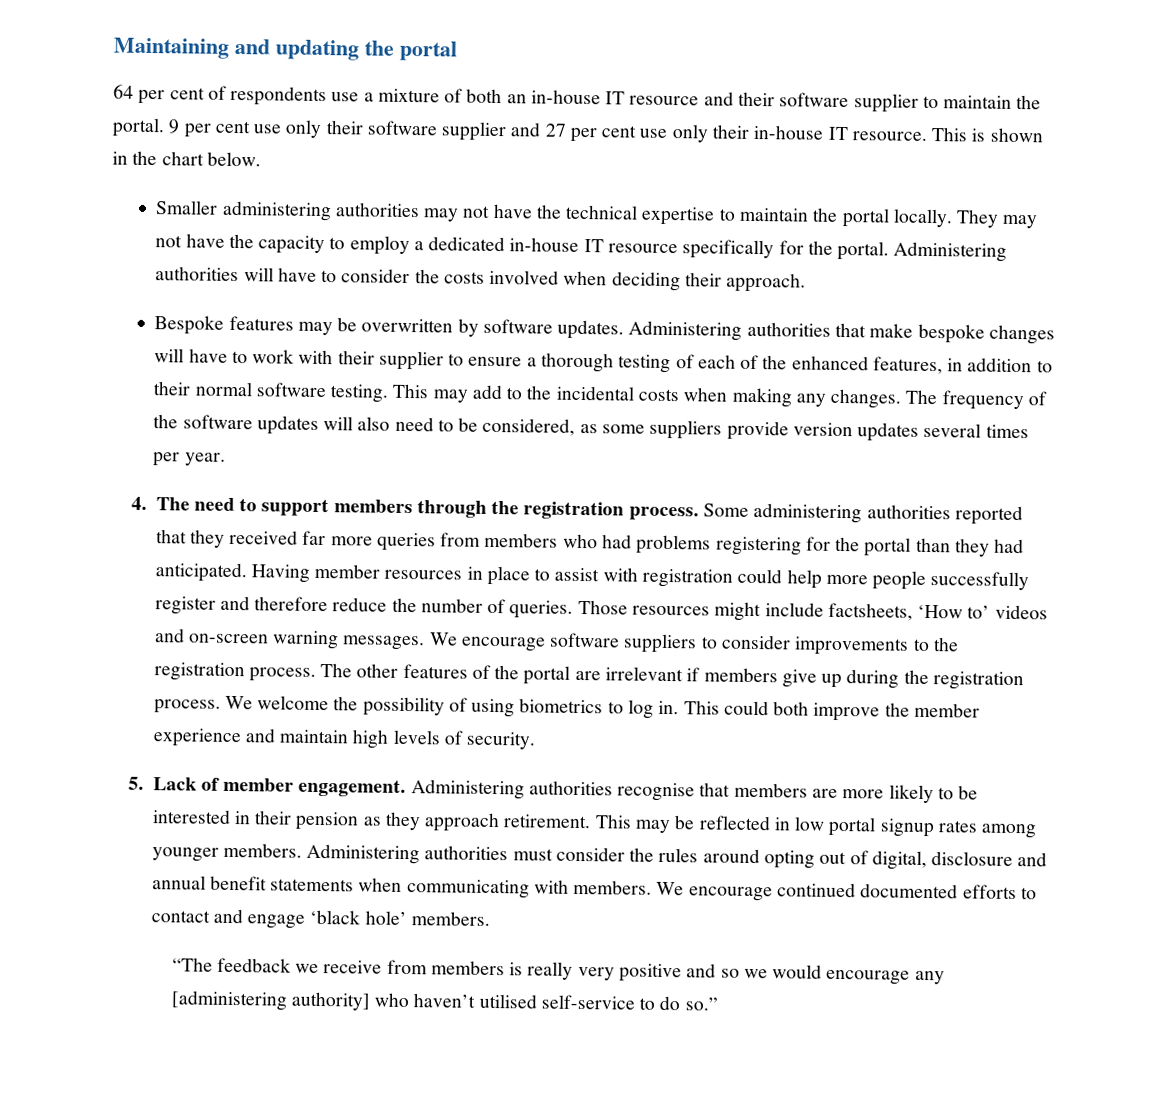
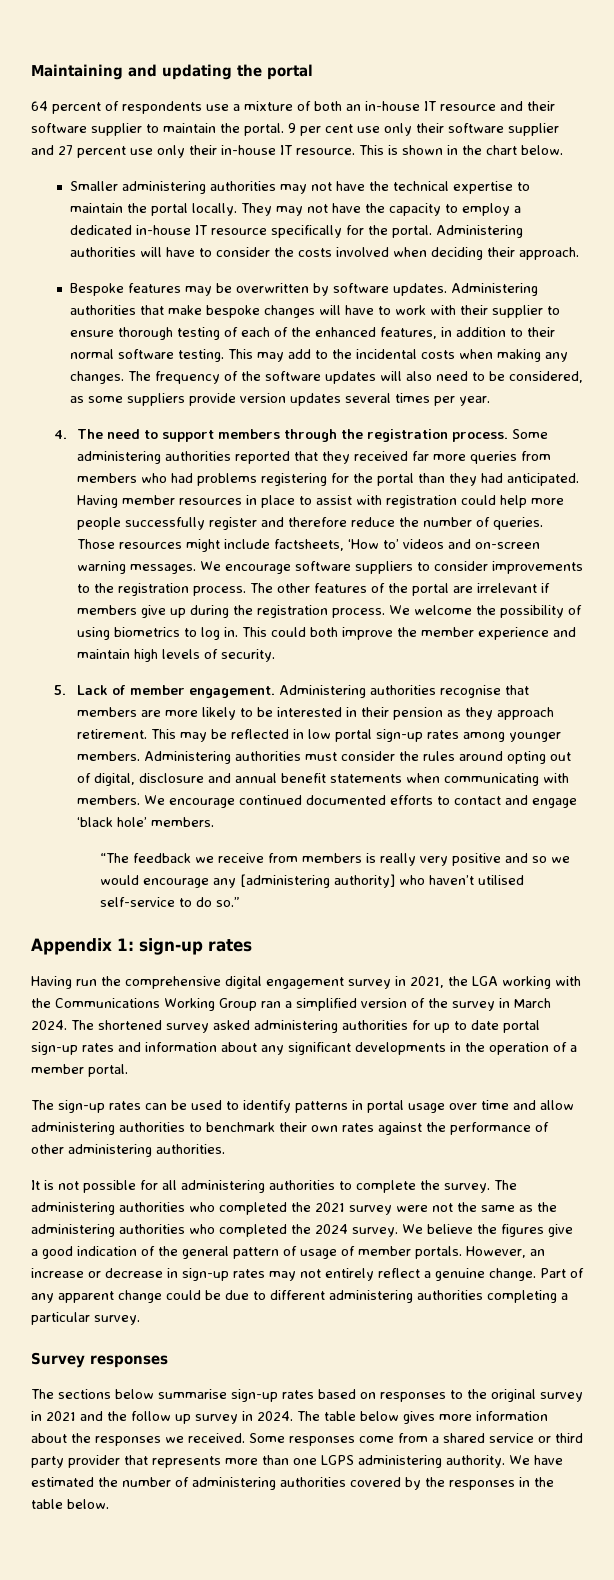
- 64 per cent of respondents use a mixture of both an in-house IT resource and their software supplier to maintain the portal.
+ 64 percent of respondents use a mixture of both an in-house IT resource and their software supplier to maintain the portal.
- 9 per cent use only their software supplier and 27 per cent use only their in-house IT resource.
+ 9 per cent use only their software supplier and 27 percent use only their in-house IT resource.
- Administering authorities that make bespoke changes will have to work with their supplier to ensure a thorough testing of each of the enhanced features, in addition to their normal software testing.
+ Administering authorities that make bespoke changes will have to work with their supplier to ensure thorough testing of each of the enhanced features, in addition to their normal software testing.
- This may be reflected in low portal signup rates among younger members.
+ This may be reflected in low portal sign-up rates among younger members.
+ Appendix 1: sign-up rates
+ Having run the comprehensive digital engagement survey in 2021, the LGA working with the Communications Working Group ran a simplified version of the survey in March 2024. The shortened survey asked administering authorities for up to date portal sign-up rates and information about any significant developments in the operation of a member portal.
+ The sign-up rates can be used to identify patterns in portal usage over time and allow administering authorities to benchmark their own rates against the performance of other administering authorities.
+ It is not possible for all administering authorities to complete the survey. The administering authorities who completed the 2021 survey were not the same as the administering authorities who completed the 2024 survey. We believe the figures give a good indication of the general pattern of usage of member portals. However, an increase or decrease in sign-up rates may not entirely reflect a genuine change. Part of any apparent change could be due to different administering authorities completing a particular survey.
+ Survey responses
+ The sections below summarise sign-up rates based on responses to the original survey in 2021 and the follow up survey in 2024. The table below gives more information about the responses we received. Some responses come from a shared service or third party provider that represents more than one LGPS administering authority. We have estimated the number of administering authorities covered by the responses in the table below.

